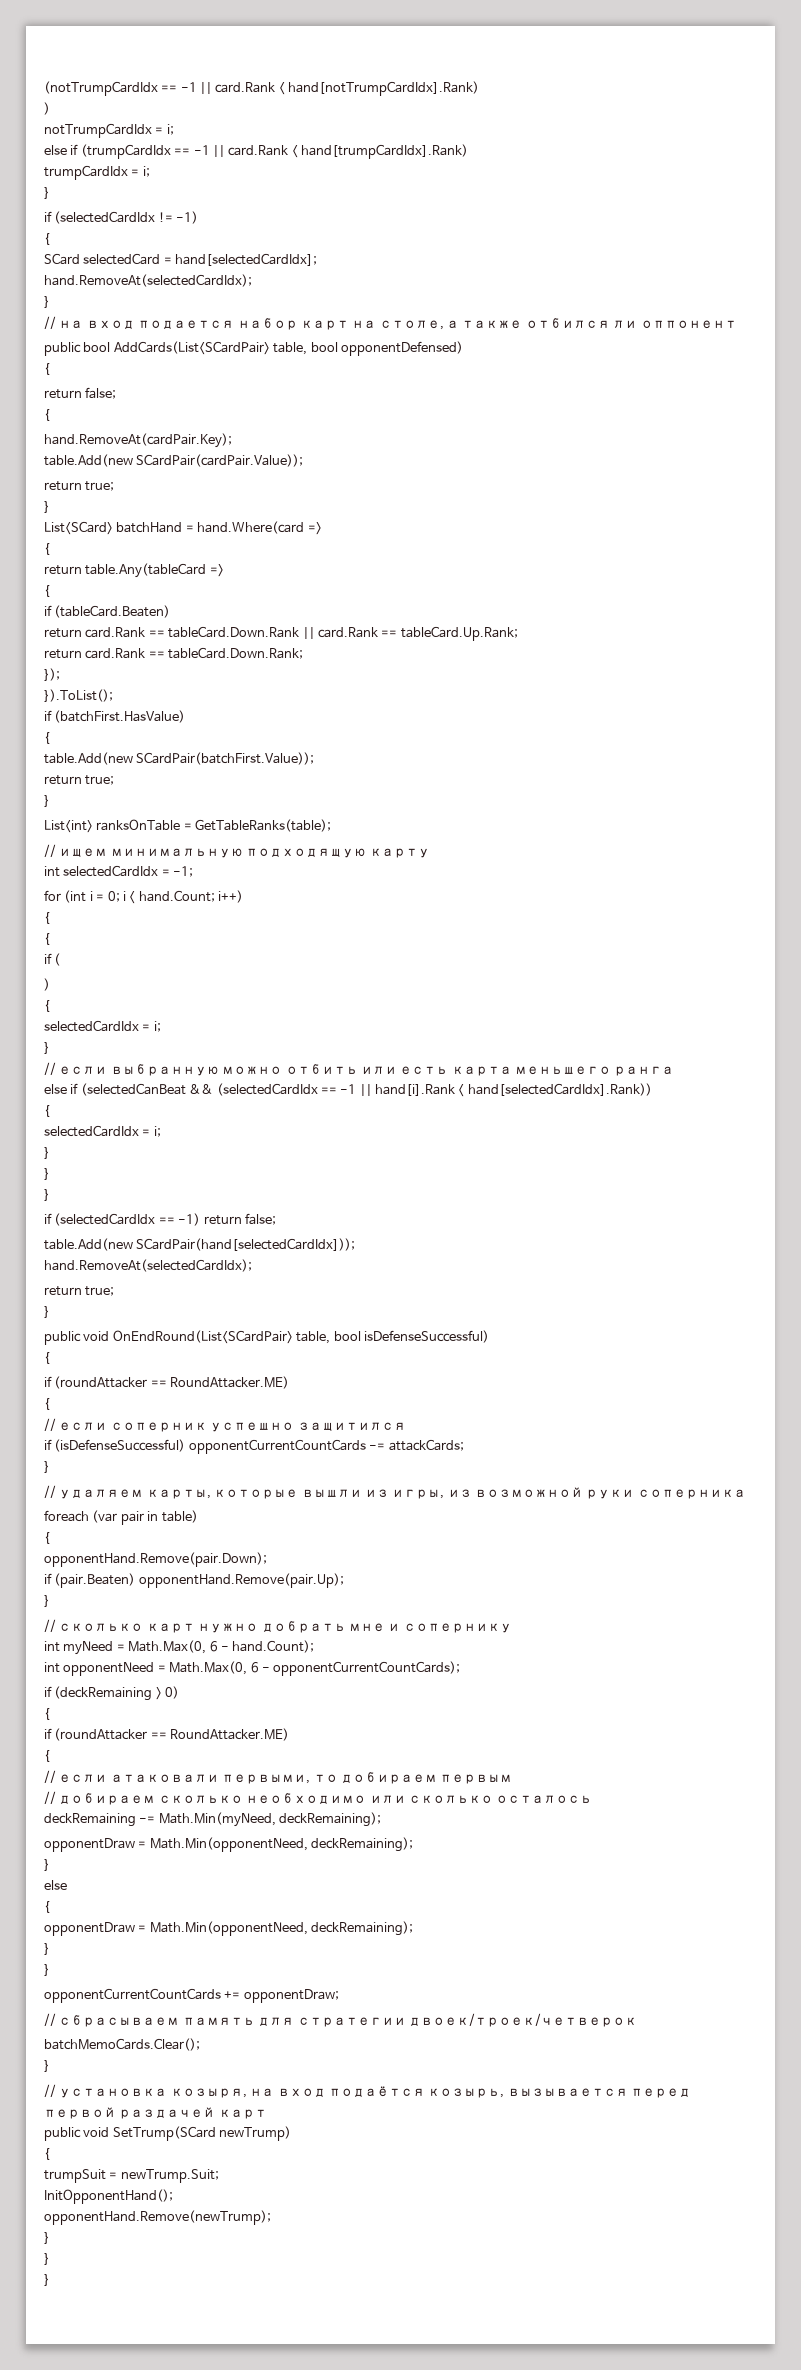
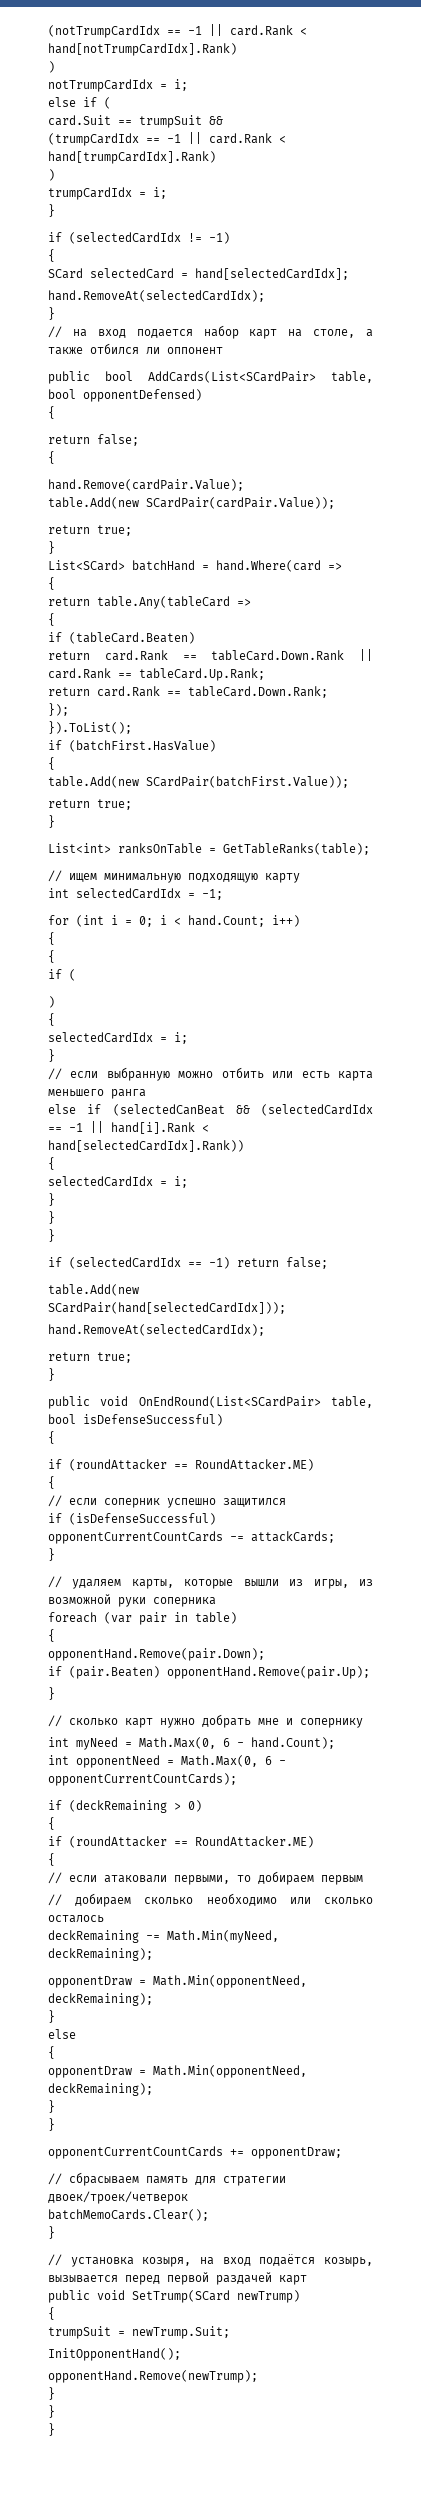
- else if (trumpCardIdx == -1 || card.Rank < hand[trumpCardIdx].Rank)
+ else if (
+ card.Suit == trumpSuit &&
+ (trumpCardIdx == -1 || card.Rank < hand[trumpCardIdx].Rank)
+ )
- hand.RemoveAt(cardPair.Key);
+ hand.Remove(cardPair.Value);

